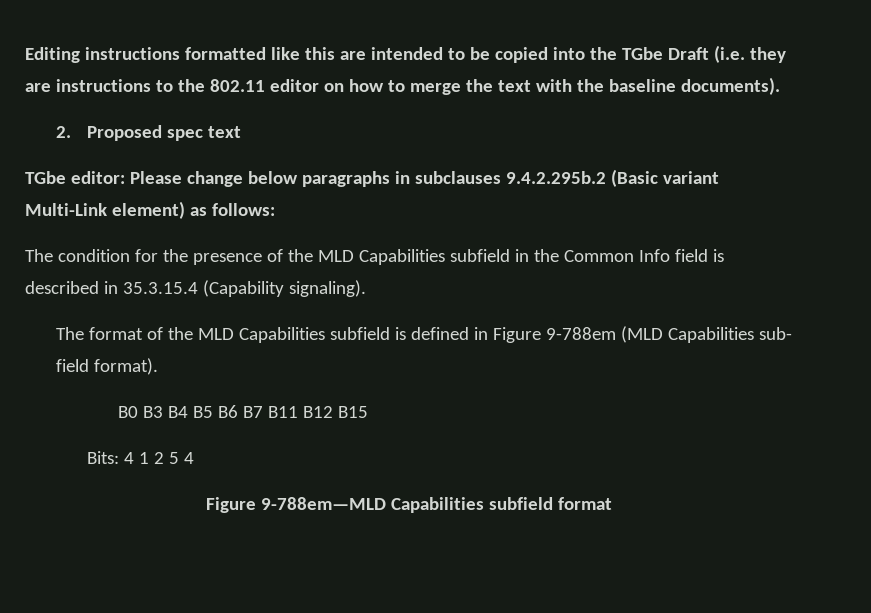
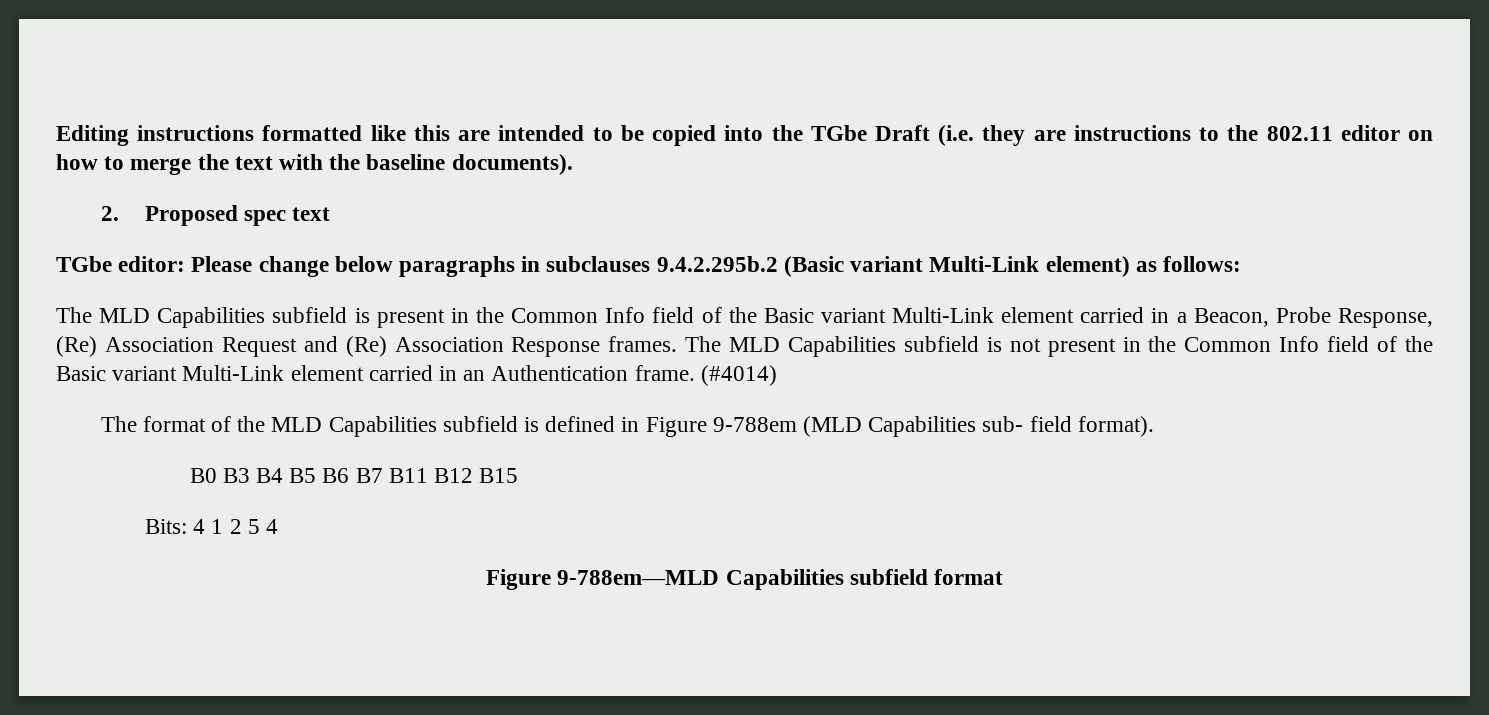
- The condition for the presence of the MLD Capabilities subfield in the Common Info field is described in 35.3.15.4 (Capability signaling).
+ The MLD Capabilities subfield is present in the Common Info field of the Basic variant Multi-Link element carried in a Beacon, Probe Response, (Re) Association Request and (Re) Association Response frames. The MLD Capabilities subfield is not present in the Common Info field of the Basic variant Multi-Link element carried in an Authentication frame. (#4014)

